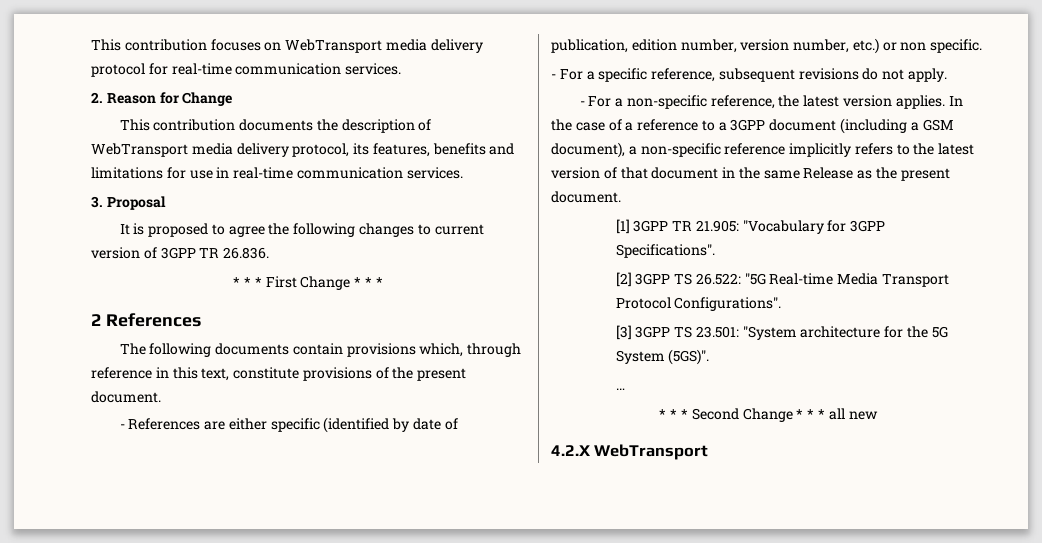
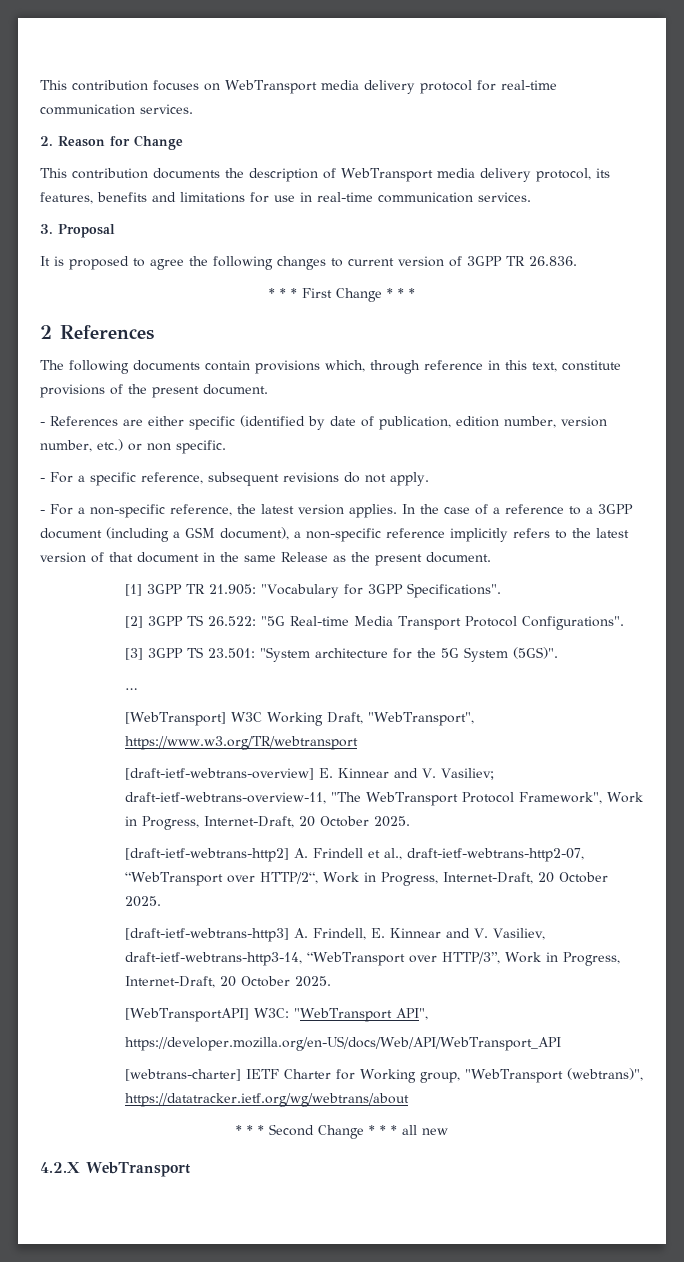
+ [WebTransport] W3C Working Draft, "WebTransport", https://www.w3.org/TR/webtransport
+ [draft-ietf-webtrans-overview] E. Kinnear and V. Vasiliev; draft-ietf-webtrans-overview-11, "The WebTransport Protocol Framework", Work in Progress, Internet-Draft, 20 October 2025.
+ [draft-ietf-webtrans-http2] A. Frindell et al., draft-ietf-webtrans-http2-07, “WebTransport over HTTP/2“, Work in Progress, Internet-Draft, 20 October 2025.
+ [draft-ietf-webtrans-http3] A. Frindell, E. Kinnear and V. Vasiliev, draft-ietf-webtrans-http3-14, “WebTransport over HTTP/3”, Work in Progress, Internet-Draft, 20 October 2025.
+ [WebTransportAPI] W3C: "WebTransport API",
+ https://developer.mozilla.org/en-US/docs/Web/API/WebTransport_API
+ [webtrans-charter] IETF Charter for Working group, "WebTransport (webtrans)", https://datatracker.ietf.org/wg/webtrans/about

